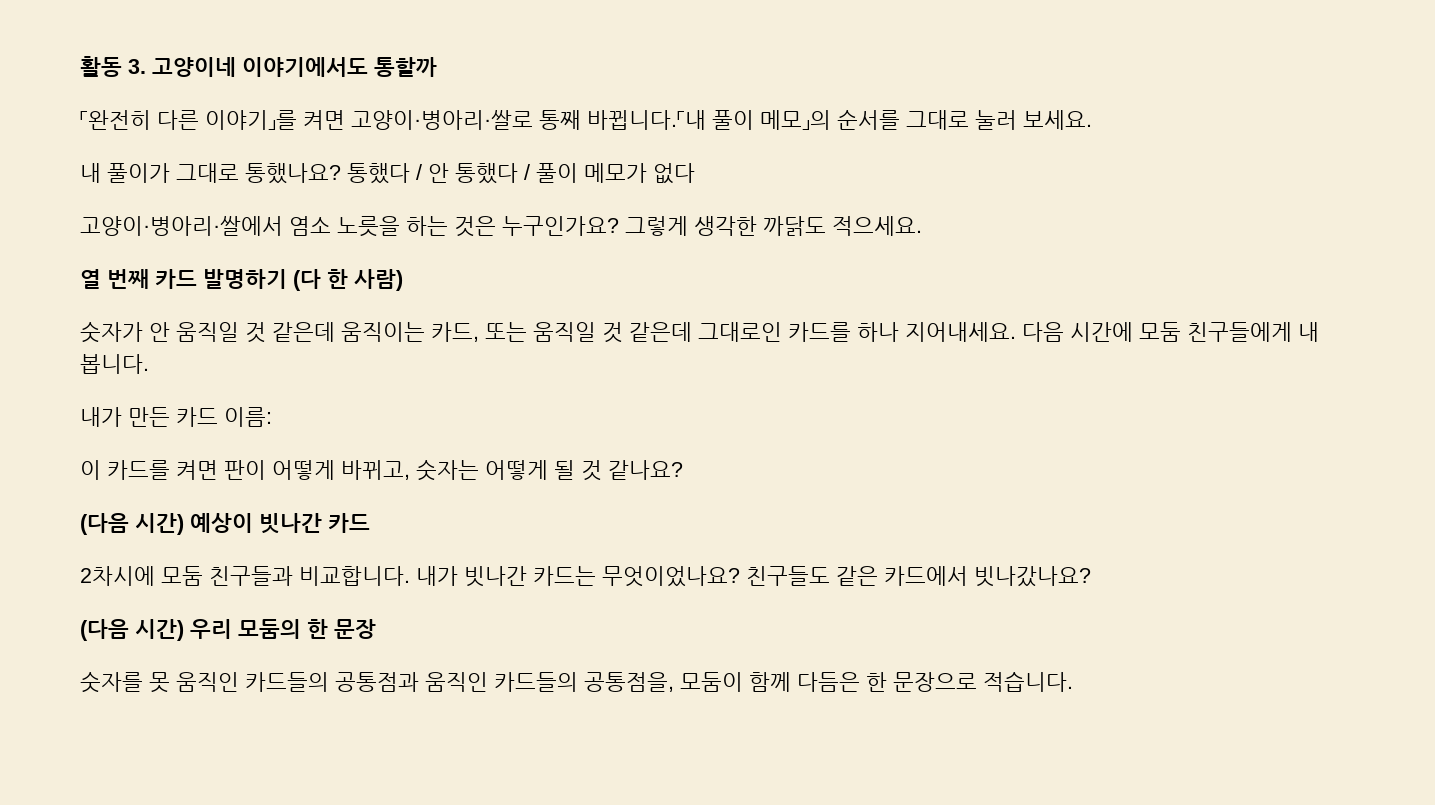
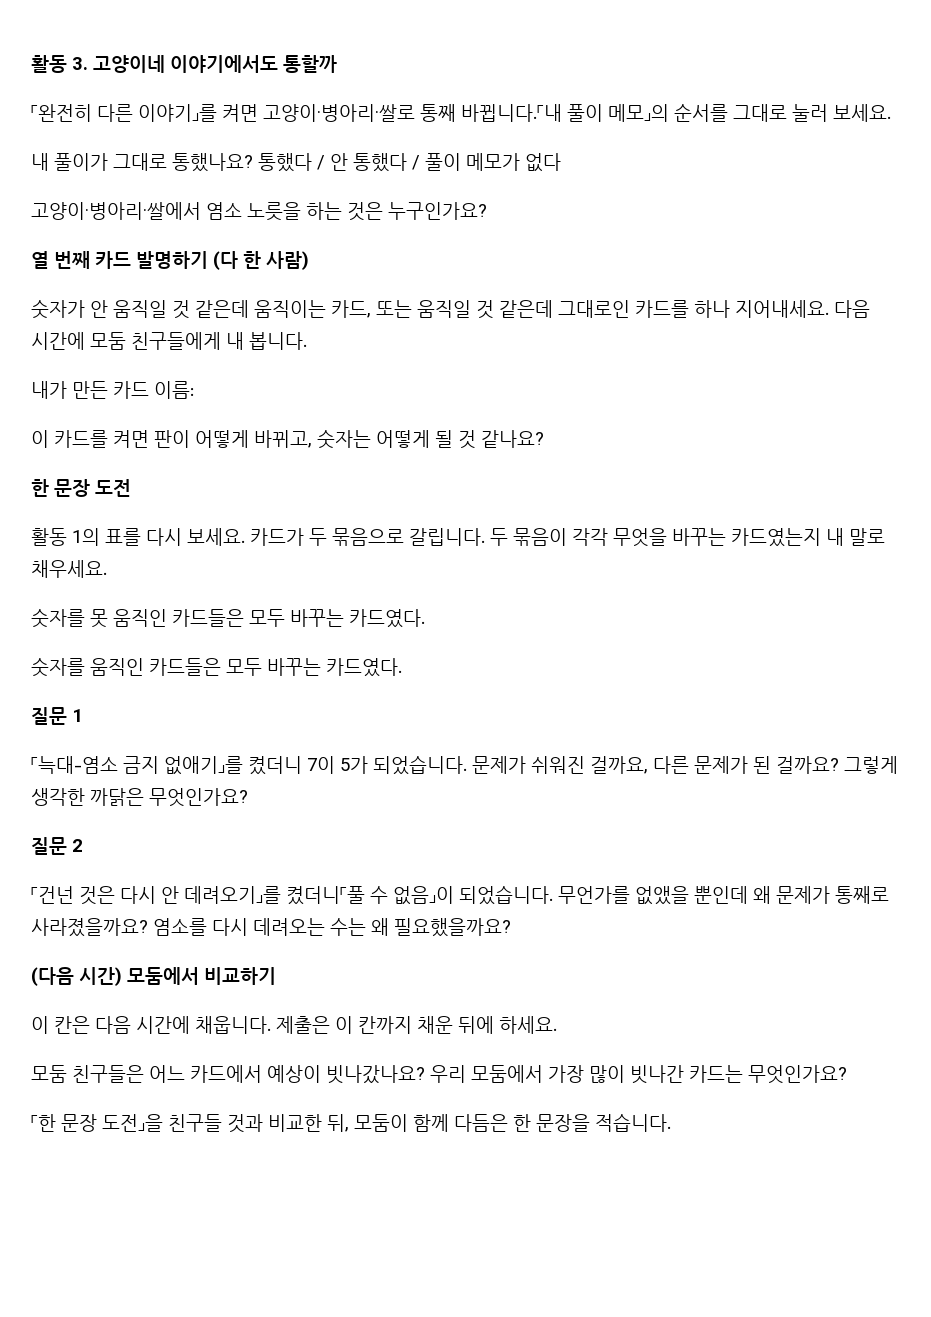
- 그렇게 생각한 까닭도 적으세요.
  이 카드를 켜면 판이 어떻게 바뀌고, 숫자는 어떻게 될 것 같나요?
- (다음 시간) 예상이 빗나간 카드
- 2차시에 모둠 친구들과 비교합니다. 내가 빗나간 카드는 무엇이었나요? 친구들도 같은 카드에서 빗나갔나요?
- (다음 시간) 우리 모둠의 한 문장
- 숫자를 못 움직인 카드들의 공통점과 움직인 카드들의 공통점을, 모둠이 함께 다듬은 한 문장으로 적습니다.
+ 한 문장 도전
+ 활동 1의 표를 다시 보세요. 카드가 두 묶음으로 갈립니다. 두 묶음이 각각 무엇을 바꾸는 카드였는지 내 말로 채우세요.
+ 숫자를 못 움직인 카드들은 모두 바꾸는 카드였다.
+ 숫자를 움직인 카드들은 모두 바꾸는 카드였다.
+ 질문 1
+ 「늑대-염소 금지 없애기」를 켰더니 7이 5가 되었습니다. 문제가 쉬워진 걸까요, 다른 문제가 된 걸까요? 그렇게 생각한 까닭은 무엇인가요?
+ 질문 2
+ 「건넌 것은 다시 안 데려오기」를 켰더니「풀 수 없음」이 되었습니다. 무언가를 없앴을 뿐인데 왜 문제가 통째로 사라졌을까요? 염소를 다시 데려오는 수는 왜 필요했을까요?
+ (다음 시간) 모둠에서 비교하기
+ 이 칸은 다음 시간에 채웁니다. 제출은 이 칸까지 채운 뒤에 하세요.
+ 모둠 친구들은 어느 카드에서 예상이 빗나갔나요? 우리 모둠에서 가장 많이 빗나간 카드는 무엇인가요?
+ 「한 문장 도전」을 친구들 것과 비교한 뒤, 모둠이 함께 다듬은 한 문장을 적습니다.

